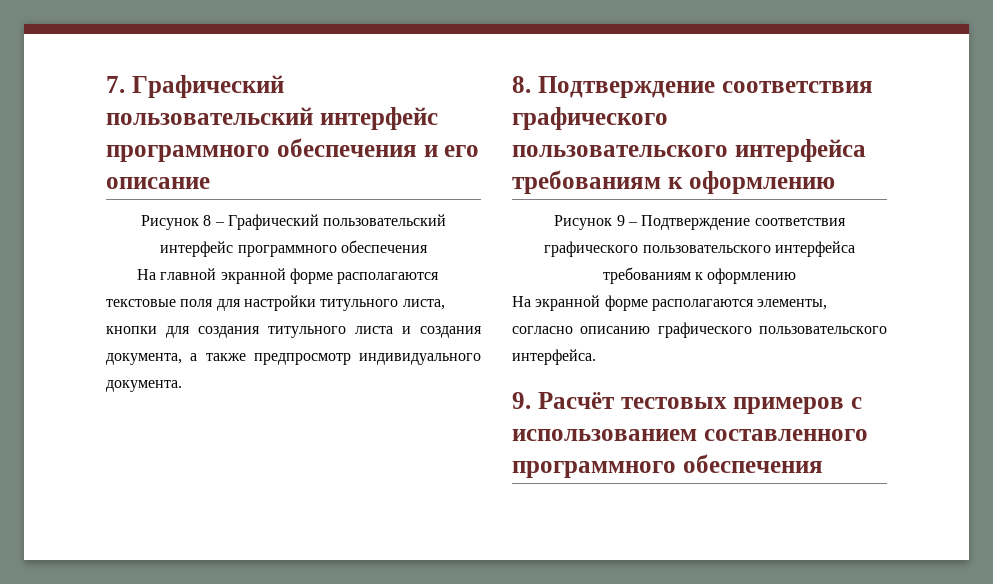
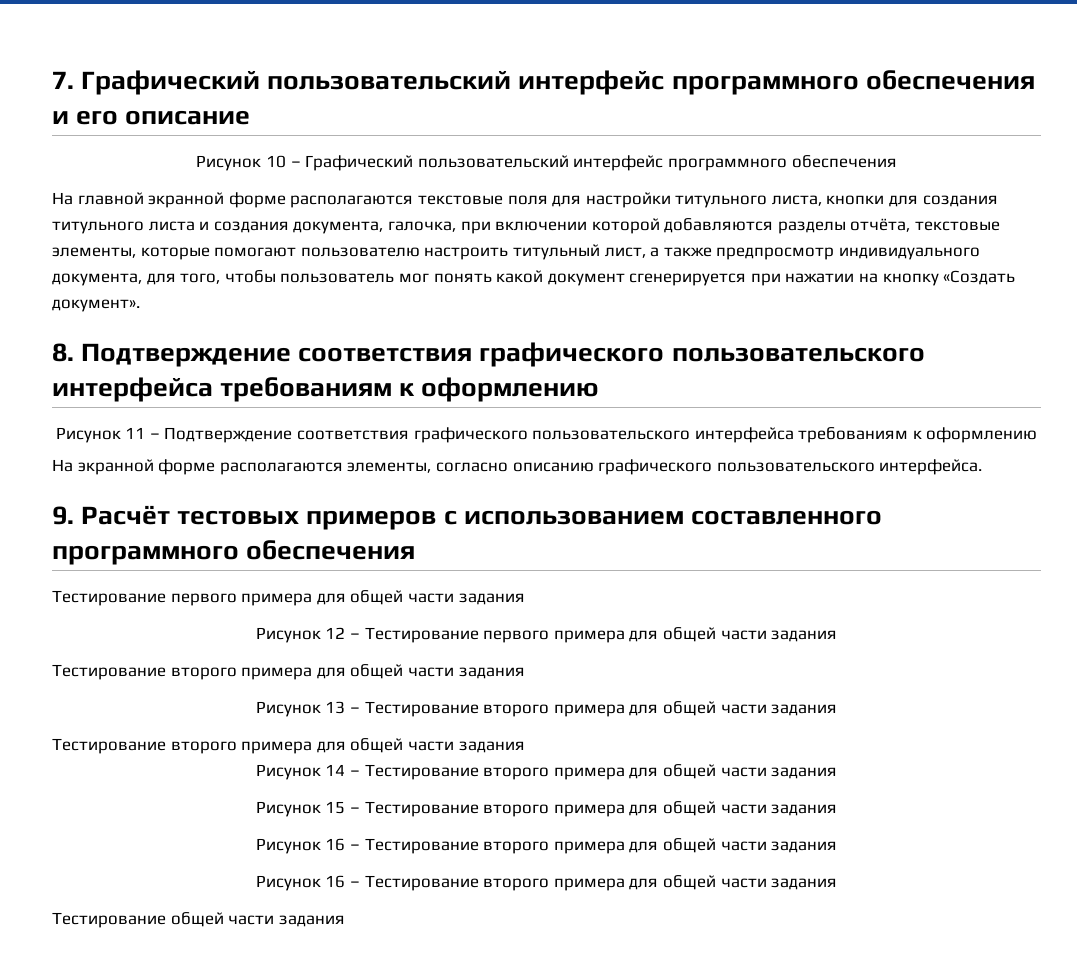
- Рисунок 8 – Графический пользовательский интерфейс программного обеспечения
+ Рисунок 10 – Графический пользовательский интерфейс программного обеспечения
- На главной экранной форме располагаются текстовые поля для настройки титульного листа, кнопки для создания титульного листа и создания документа, а также предпросмотр индивидуального документа.
+ На главной экранной форме располагаются текстовые поля для настройки титульного листа, кнопки для создания титульного листа и создания документа, галочка, при включении которой добавляются разделы отчёта, текстовые элементы, которые помогают пользователю настроить титульный лист, а также предпросмотр индивидуального документа, для того, чтобы пользователь мог понять какой документ сгенерируется при нажатии на кнопку «Создать документ».
- Рисунок 9 – Подтверждение соответствия графического пользовательского интерфейса требованиям к оформлению
+ Рисунок 11 – Подтверждение соответствия графического пользовательского интерфейса требованиям к оформлению
  9. Расчёт тестовых примеров с использованием составленного программного обеспечения
+ Тестирование первого примера для общей части задания
+ Рисунок 12 – Тестирование первого примера для общей части задания
+ Тестирование второго примера для общей части задания
+ Рисунок 13 – Тестирование второго примера для общей части задания
+ Тестирование второго примера для общей части задания
+ Рисунок 14 – Тестирование второго примера для общей части задания
+ Рисунок 15 – Тестирование второго примера для общей части задания
+ Рисунок 16 – Тестирование второго примера для общей части задания
+ Рисунок 16 – Тестирование второго примера для общей части задания
+ Тестирование общей части задания

